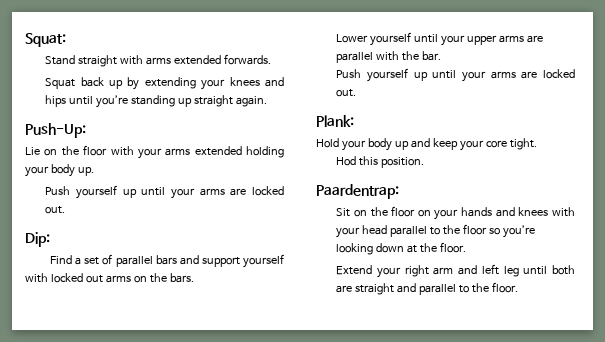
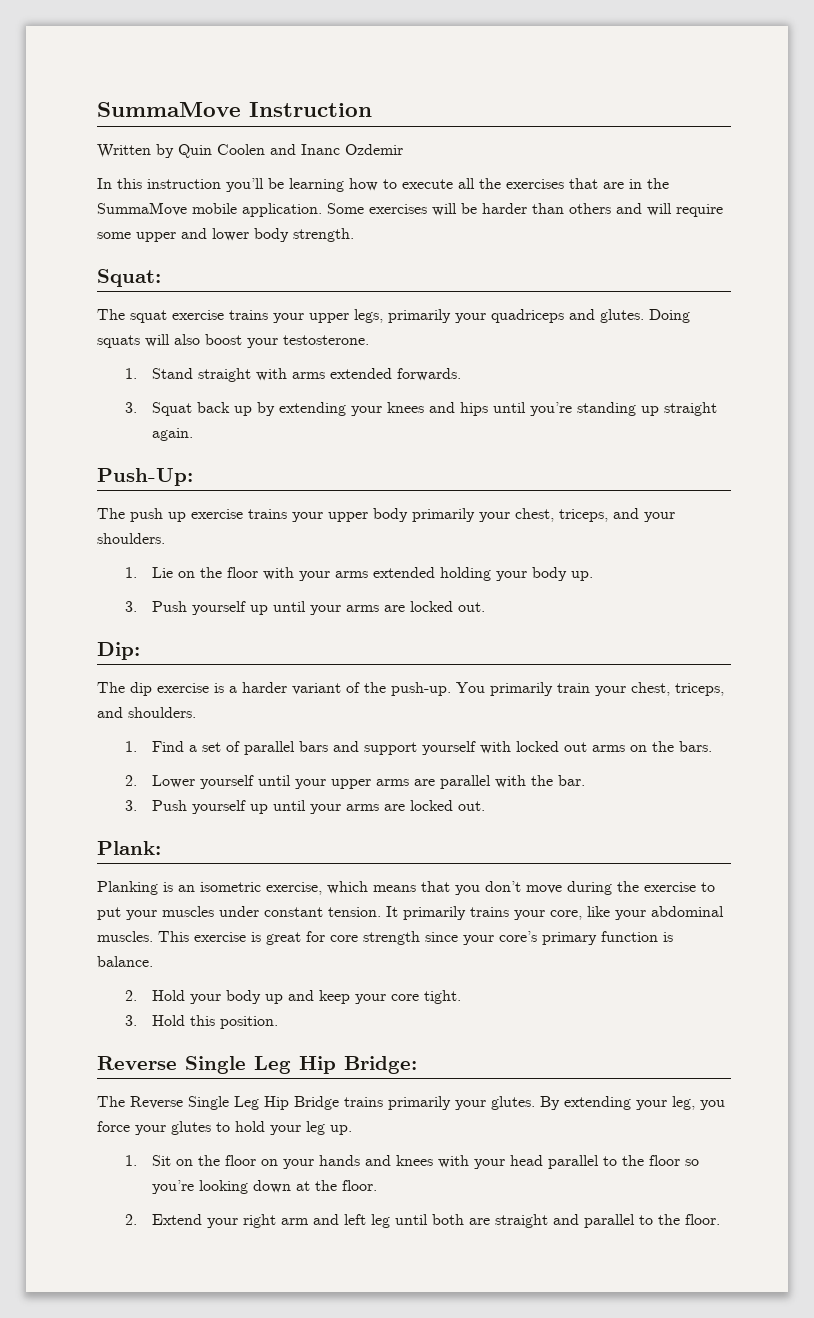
+ SummaMove Instruction
+ Written by Quin Coolen and Inanc Ozdemir
+ In this instruction you’ll be learning how to execute all the exercises that are in the SummaMove mobile application. Some exercises will be harder than others and will require some upper and lower body strength.
  Squat:
- Stand straight with arms extended forwards.
+ The squat exercise trains your upper legs, primarily your quadriceps and glutes. Doing squats will also boost your testosterone.
+ 1. Stand straight with arms extended forwards.
- Squat back up by extending your knees and hips until you’re standing up straight again.
+ 3. Squat back up by extending your knees and hips until you’re standing up straight again.
- Lie on the floor with your arms extended holding your body up.
- Push yourself up until your arms are locked out.
+ The push up exercise trains your upper body primarily your chest, triceps, and your shoulders.
+ 1. Lie on the floor with your arms extended holding your body up.
+ 3. Push yourself up until your arms are locked out.
- Find a set of parallel bars and support yourself with locked out arms on the bars.
+ The dip exercise is a harder variant of the push-up. You primarily train your chest, triceps, and shoulders.
+ 1. Find a set of parallel bars and support yourself with locked out arms on the bars.
- Lower yourself until your upper arms are parallel with the bar.
- Push yourself up until your arms are locked out.
+ 2. Lower yourself until your upper arms are parallel with the bar.
+ 3. Push yourself up until your arms are locked out.
- Hold your body up and keep your core tight.
+ Planking is an isometric exercise, which means that you don’t move during the exercise to put your muscles under constant tension. It primarily trains your core, like your abdominal muscles. This exercise is great for core strength since your core’s primary function is balance.
+ 2. Hold your body up and keep your core tight.
- Hod this position.
+ 3. Hold this position.
- Paardentrap:
- Sit on the floor on your hands and knees with your head parallel to the floor so you’re looking down at the floor.
+ Reverse Single Leg Hip Bridge:
+ The Reverse Single Leg Hip Bridge trains primarily your glutes. By extending your leg, you force your glutes to hold your leg up.
+ 1. Sit on the floor on your hands and knees with your head parallel to the floor so you’re looking down at the floor.
- Extend your right arm and left leg until both are straight and parallel to the floor.
+ 2. Extend your right arm and left leg until both are straight and parallel to the floor.

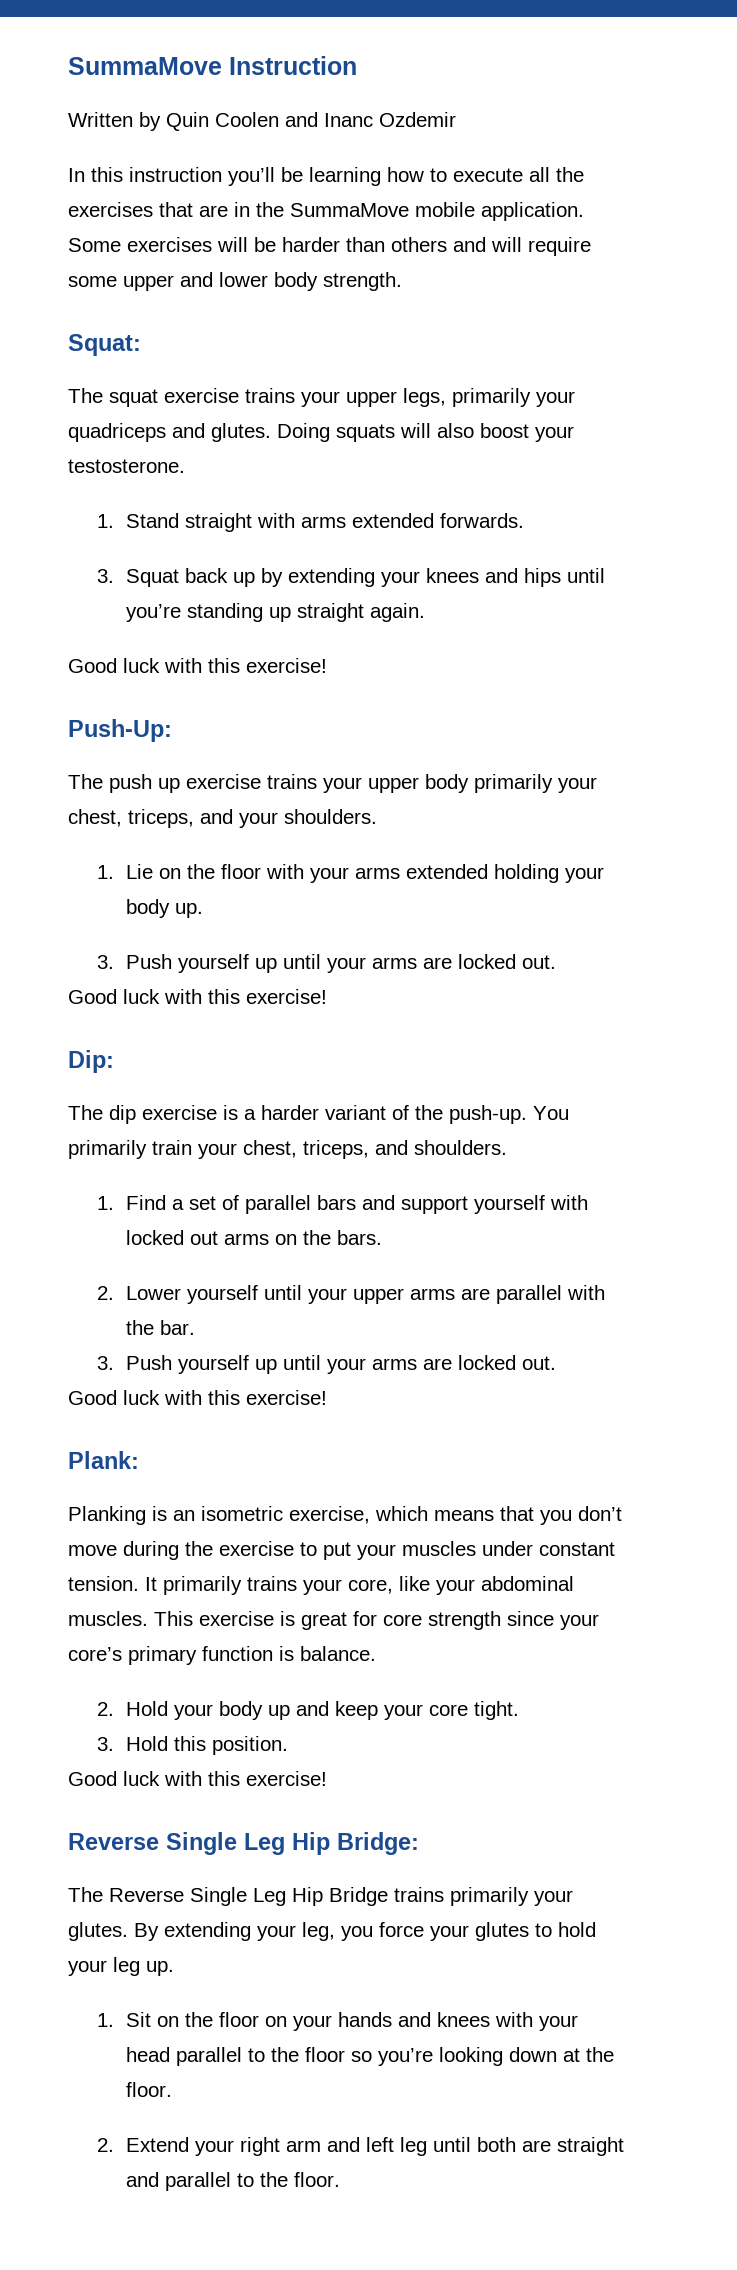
  3. Squat back up by extending your knees and hips until you’re standing up straight again.
+ Good luck with this exercise!
  1. Lie on the floor with your arms extended holding your body up.
  3. Push yourself up until your arms are locked out.
+ Good luck with this exercise!
  2. Lower yourself until your upper arms are parallel with the bar.
  3. Push yourself up until your arms are locked out.
+ Good luck with this exercise!
  3. Hold this position.
+ Good luck with this exercise!

